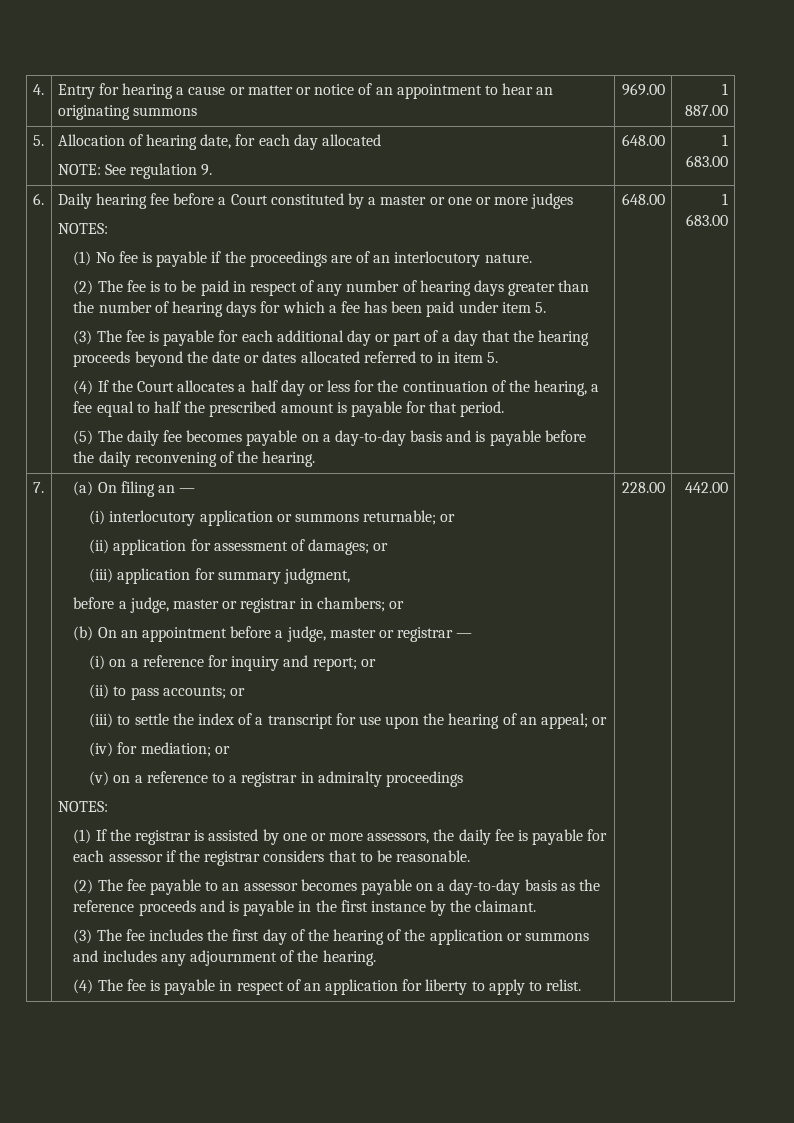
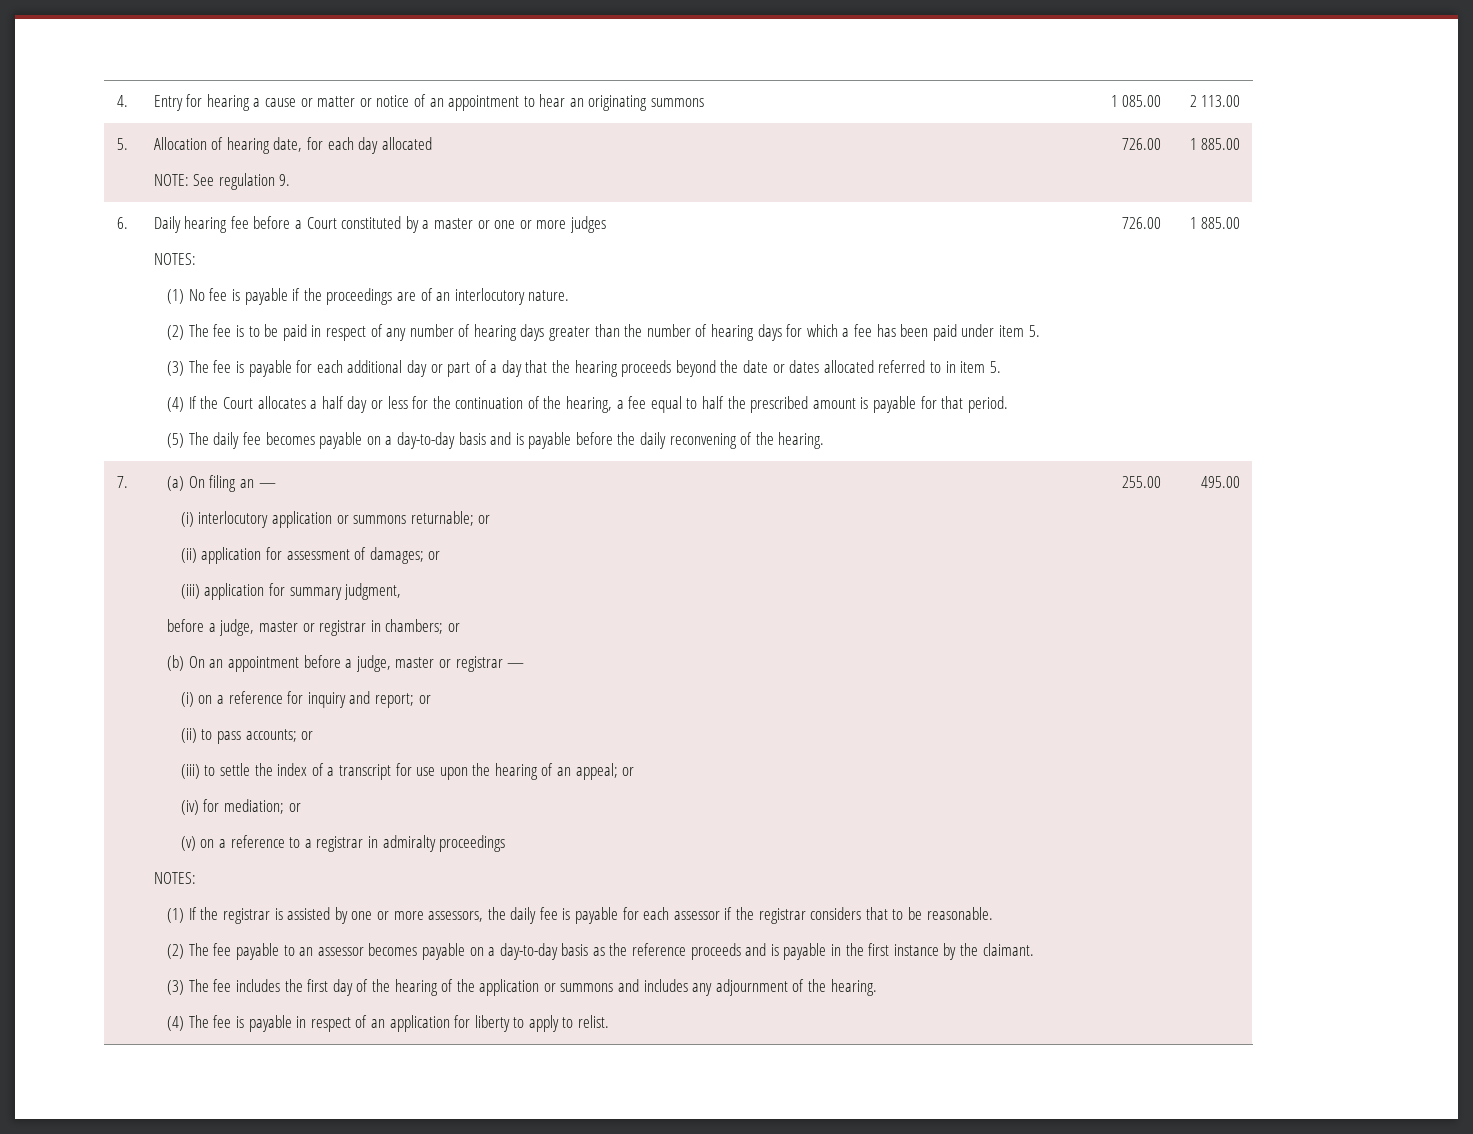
- 4. | Entry for hearing a cause or matter or notice of an appointment to hear an originating summons | 969.00 | 1 887.00
+ 4. | Entry for hearing a cause or matter or notice of an appointment to hear an originating summons | 1 085.00 | 2 113.00
  5. | Allocation of hearing date, for each day allocated
- NOTE: See regulation 9. | 648.00 | 1 683.00
+ NOTE: See regulation 9. | 726.00 | 1 885.00
- (5) The daily fee becomes payable on a day-to-day basis and is payable before the daily reconvening of the hearing. | 648.00 | 1 683.00
+ (5) The daily fee becomes payable on a day-to-day basis and is payable before the daily reconvening of the hearing. | 726.00 | 1 885.00
- 228.00 | 442.00
+ 255.00 | 495.00

